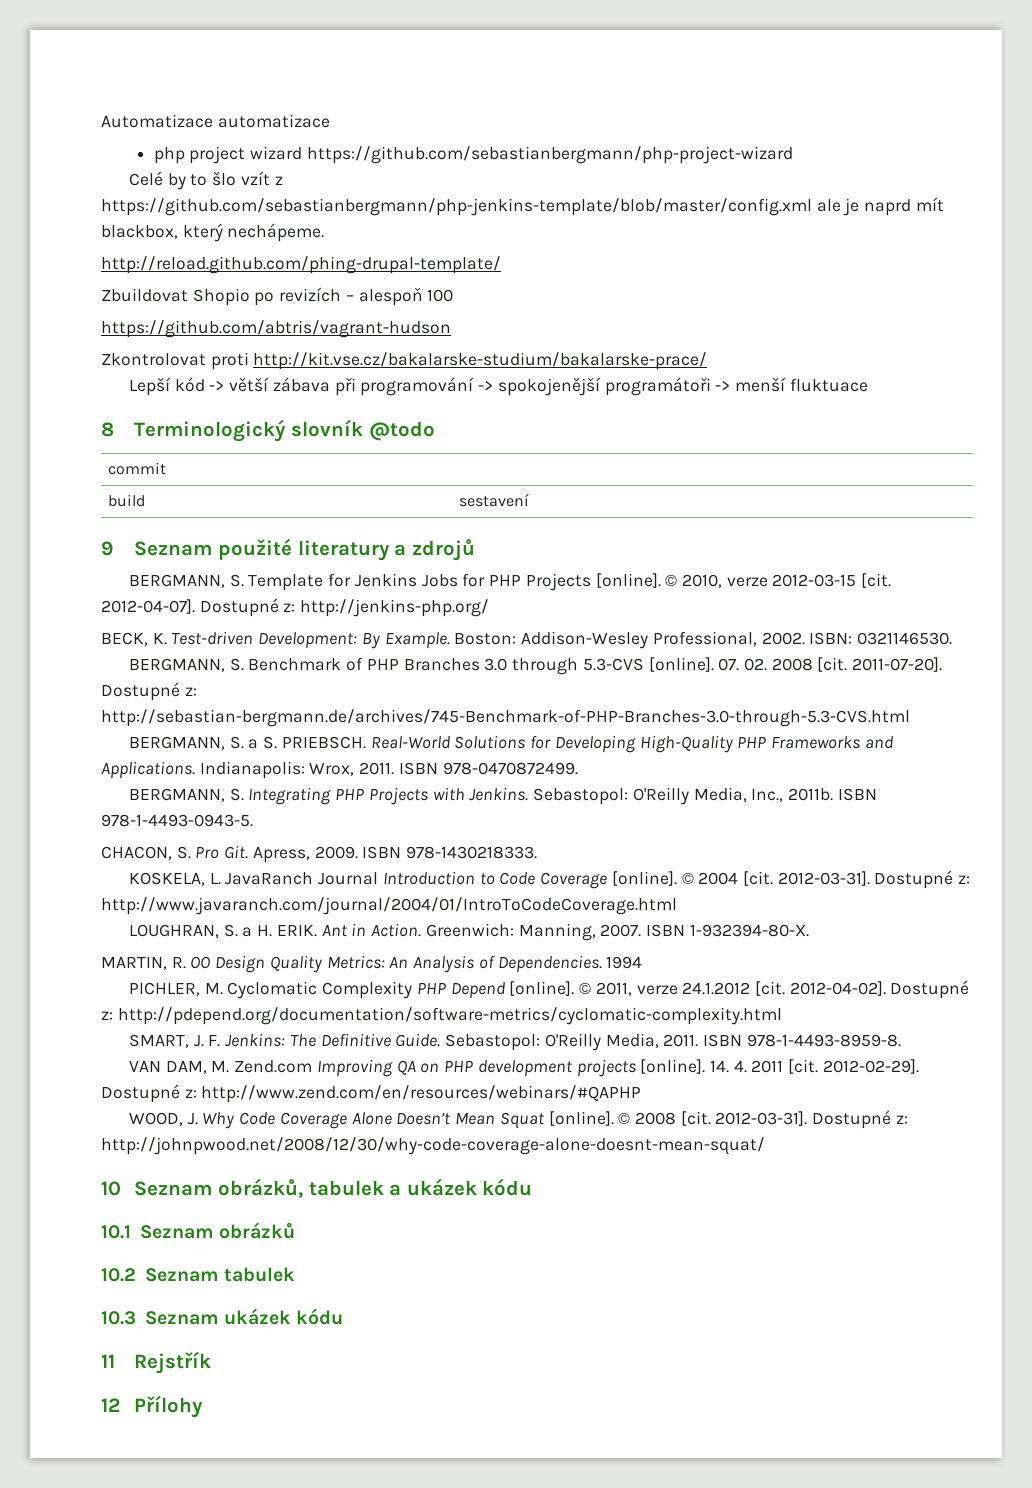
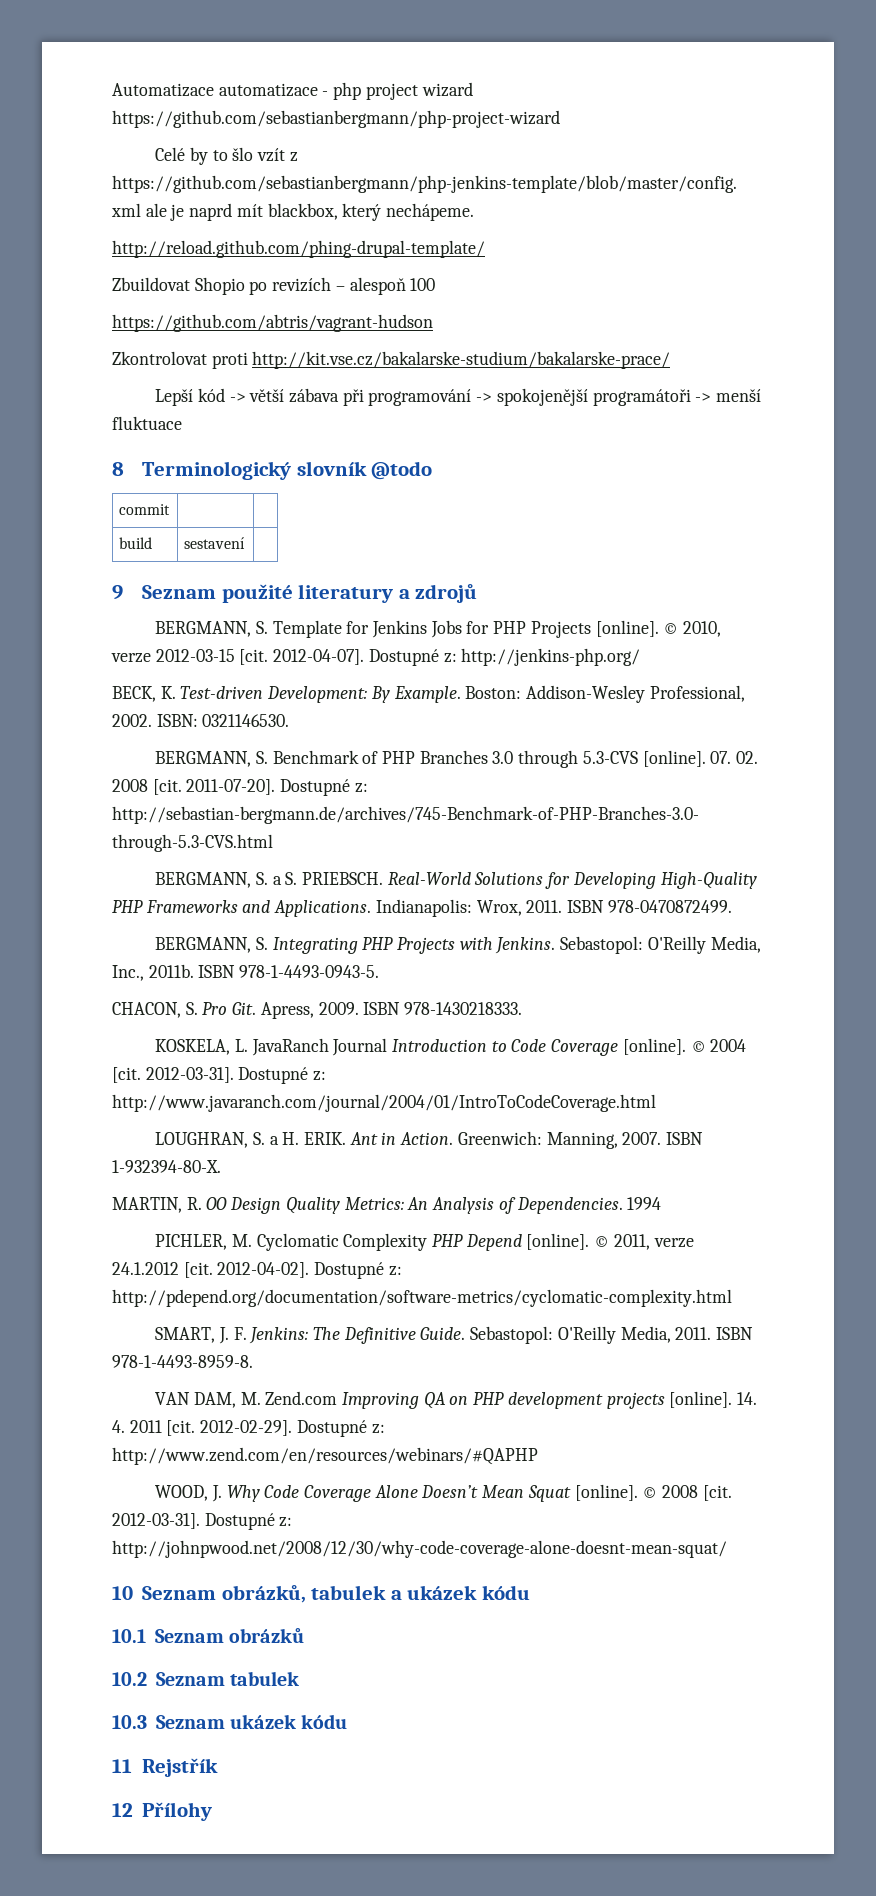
- Automatizace automatizace
- php project wizard https://github.com/sebastianbergmann/php-project-wizard
+ Automatizace automatizace - php project wizard https://github.com/sebastianbergmann/php-project-wizard

